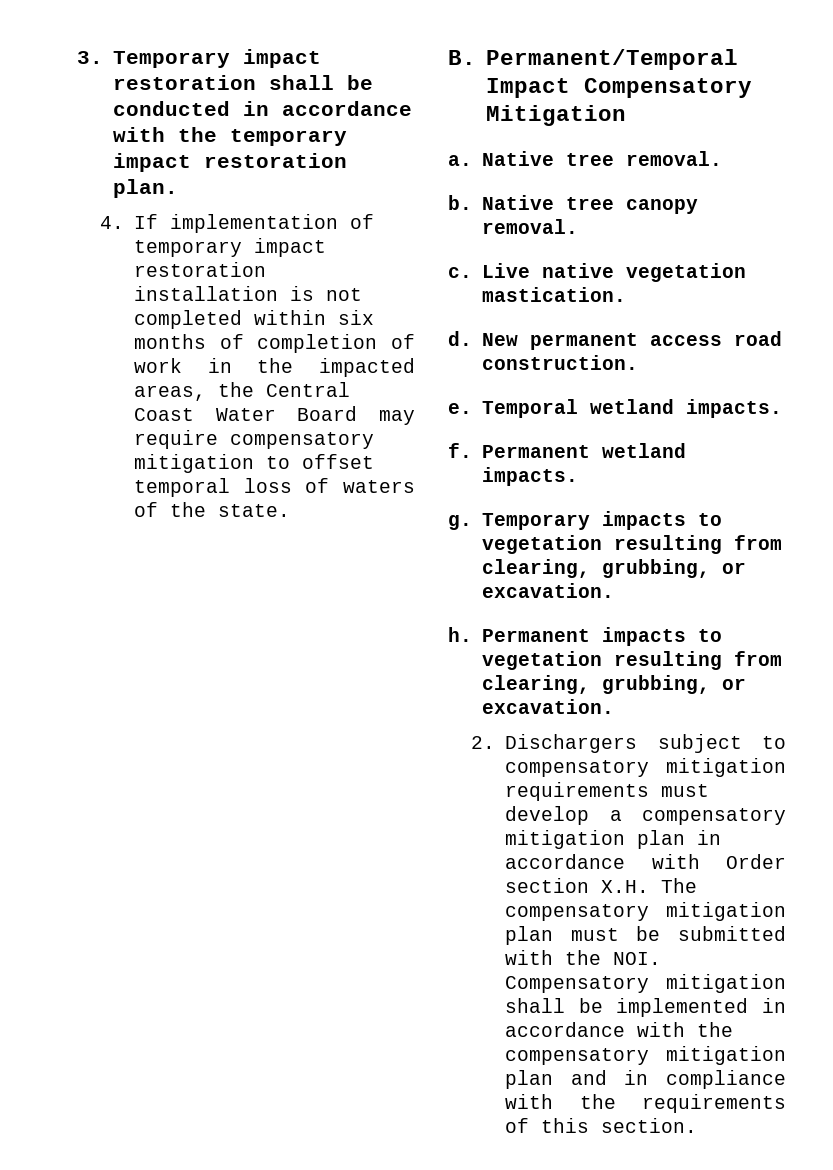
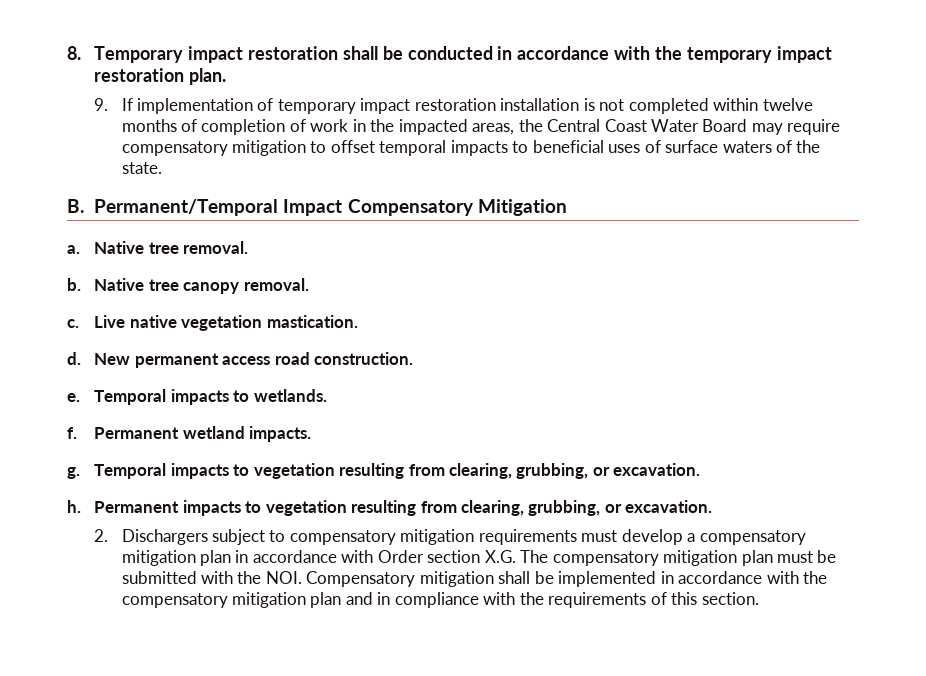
- 3. Temporary impact restoration shall be conducted in accordance with the temporary impact restoration plan.
+ 8. Temporary impact restoration shall be conducted in accordance with the temporary impact restoration plan.
- 4. If implementation of temporary impact restoration installation is not completed within six months of completion of work in the impacted areas, the Central Coast Water Board may require compensatory mitigation to offset temporal loss of waters of the state.
+ 9. If implementation of temporary impact restoration installation is not completed within twelve months of completion of work in the impacted areas, the Central Coast Water Board may require compensatory mitigation to offset temporal impacts to beneficial uses of surface waters of the state.
- Temporal wetland impacts.
+ Temporal impacts to wetlands.
- Temporary impacts to vegetation resulting from clearing, grubbing, or excavation.
+ Temporal impacts to vegetation resulting from clearing, grubbing, or excavation.
- 2. Dischargers subject to compensatory mitigation requirements must develop a compensatory mitigation plan in accordance with Order section X.H. The compensatory mitigation plan must be submitted with the NOI. Compensatory mitigation shall be implemented in accordance with the compensatory mitigation plan and in compliance with the requirements of this section.
+ 2. Dischargers subject to compensatory mitigation requirements must develop a compensatory mitigation plan in accordance with Order section X.G. The compensatory mitigation plan must be submitted with the NOI. Compensatory mitigation shall be implemented in accordance with the compensatory mitigation plan and in compliance with the requirements of this section.

